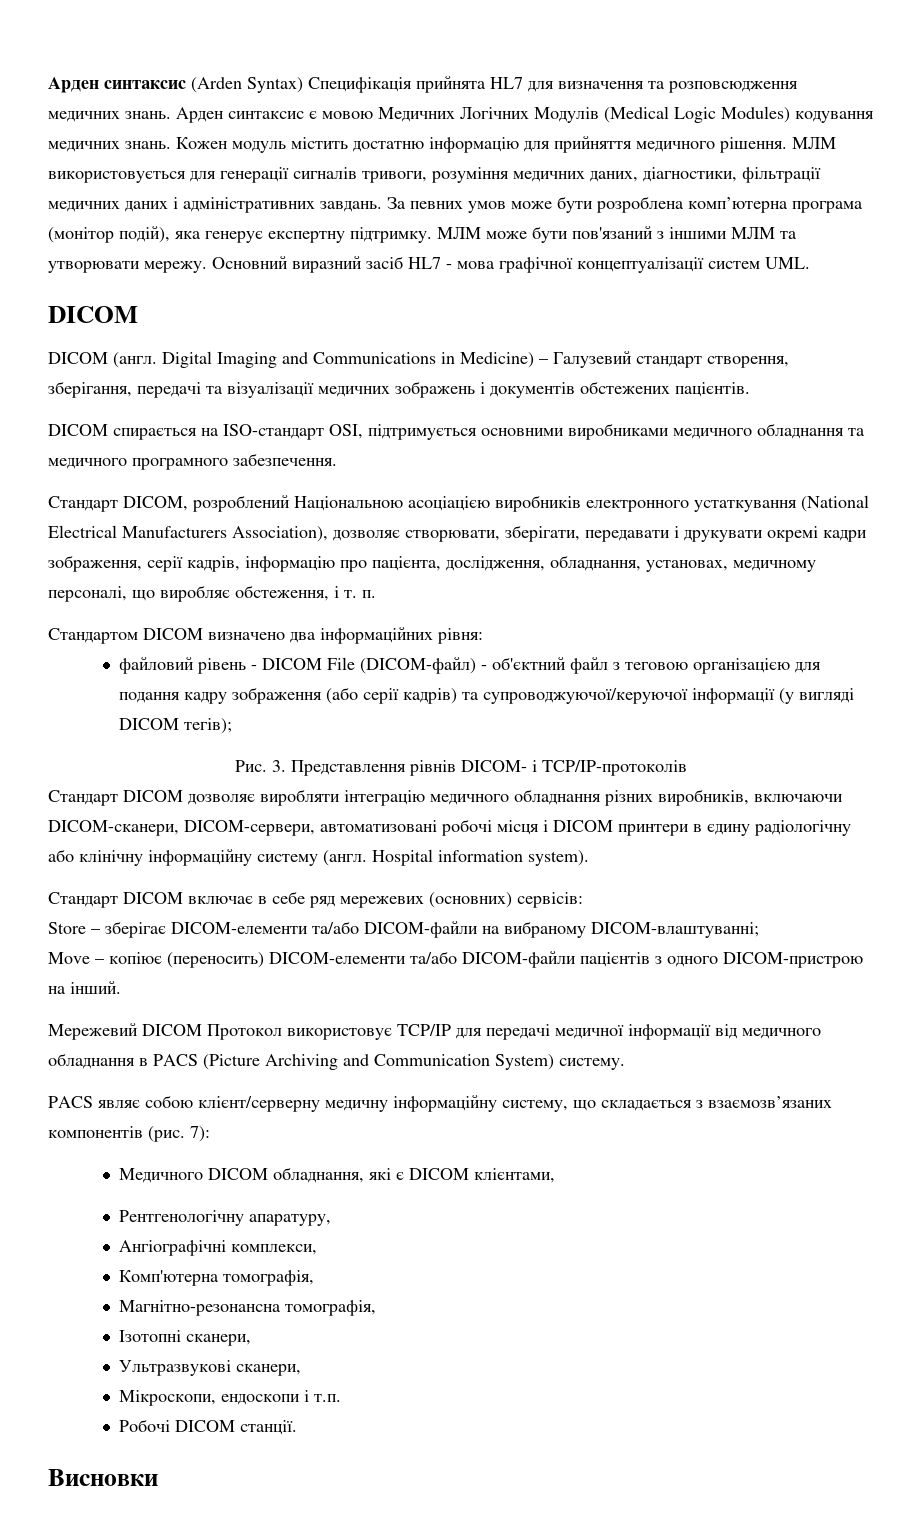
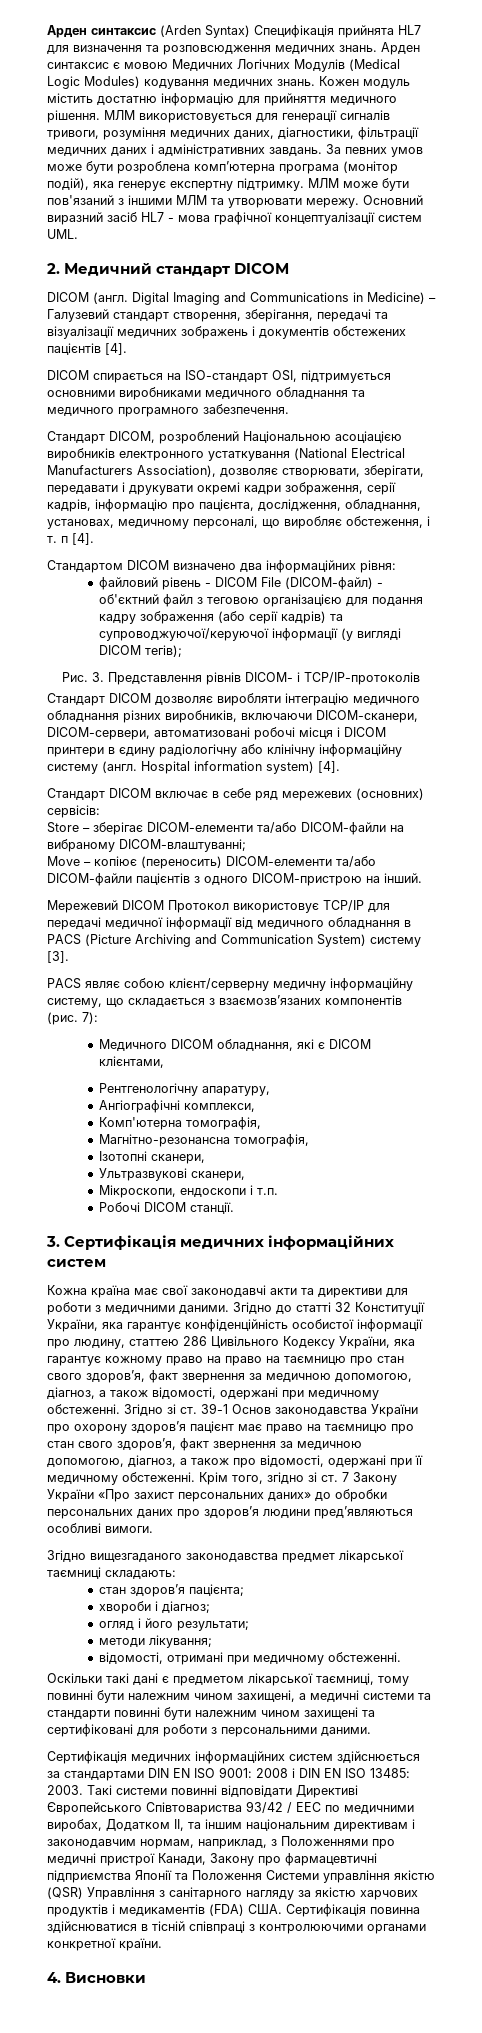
  Основний виразний засіб HL7 - мова графічної концептуалізації систем UML.
- DICOM
+ 2. Медичний стандарт DICOM
- Digital Imaging and Communications in Medicine) – Галузевий стандарт створення, зберігання, передачі та візуалізації медичних зображень і документів обстежених пацієнтів.
+ Digital Imaging and Communications in Medicine) – Галузевий стандарт створення, зберігання, передачі та візуалізації медичних зображень і документів обстежених пацієнтів [4].
- Стандарт DICOM, розроблений Національною асоціацією виробників електронного устаткування (National Electrical Manufacturers Association), дозволяє створювати, зберігати, передавати і друкувати окремі кадри зображення, серії кадрів, інформацію про пацієнта, дослідження, обладнання, установах, медичному персоналі, що виробляє обстеження, і т. п.
+ Стандарт DICOM, розроблений Національною асоціацією виробників електронного устаткування (National Electrical Manufacturers Association), дозволяє створювати, зберігати, передавати і друкувати окремі кадри зображення, серії кадрів, інформацію про пацієнта, дослідження, обладнання, установах, медичному персоналі, що виробляє обстеження, і т. п [4].
- Hospital information system).
+ Hospital information system) [4].
- Мережевий DICOM Протокол використовує TCP/IP для передачі медичної інформації від медичного обладнання в PACS (Picture Archiving and Communication System) систему.
+ Мережевий DICOM Протокол використовує TCP/IP для передачі медичної інформації від медичного обладнання в PACS (Picture Archiving and Communication System) систему [3].
- Висновки
+ 3. Сертифікація медичних інформаційних систем
+ Кожна країна має свої законодавчі акти та директиви для роботи з медичними даними. Згідно до статті 32 Конституції України, яка гарантує конфіденційність особистої інформації про людину, статтею 286 Цивільного Кодексу України, яка гарантує кожному право на право на таємницю про стан свого здоров’я, факт звернення за медичною допомогою, діагноз, а також відомості, одержані при медичному обстеженні. Згідно зі ст. 39-1 Основ законодавства України про охорону здоров’я пацієнт має право на таємницю про стан свого здоров’я, факт звернення за медичною допомогою, діагноз, а також про відомості, одержані при її медичному обстеженні. Крім того, згідно зі ст. 7 Закону України «Про захист персональних даних» до обробки персональних даних про здоров’я людини пред’являються особливі вимоги.
+ Згідно вищезгаданого законодавства предмет лікарської таємниці складають:
+ стан здоров’я пацієнта;
+ хвороби і діагноз;
+ огляд і його результати;
+ методи лікування;
+ відомості, отримані при медичному обстеженні.
+ Оскільки такі дані є предметом лікарської таємниці, тому повинні бути належним чином захищені, а медичні системи та стандарти повинні бути належним чином захищені та сертифіковані для роботи з персональними даними.
+ Сертифікація медичних інформаційних систем здійснюється за стандартами DIN EN ISO 9001: 2008 і DIN EN ISO 13485: 2003. Такі системи повинні відповідати Директиві Європейського Співтовариства 93/42 / EЕС по медичними виробах, Додатком II, та іншим національним директивам і законодавчим нормам, наприклад, з Положеннями про медичні пристрої Канади, Закону про фармацевтичні підприємства Японії та Положення Системи управління якістю (QSR) Управління з санітарного нагляду за якістю харчових продуктів і медикаментів (FDA) США. Сертифікація повинна здійснюватися в тісній співпраці з контролюючими органами конкретної країни.
+ 4. Висновки

